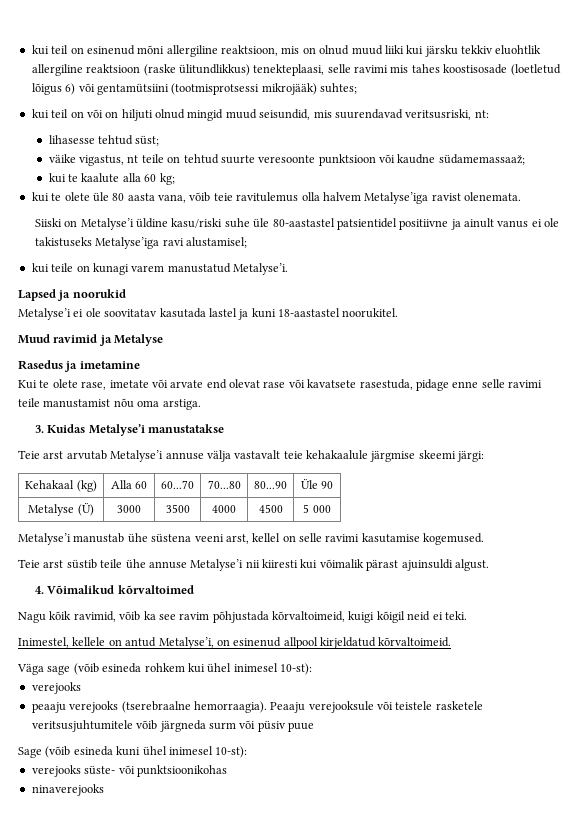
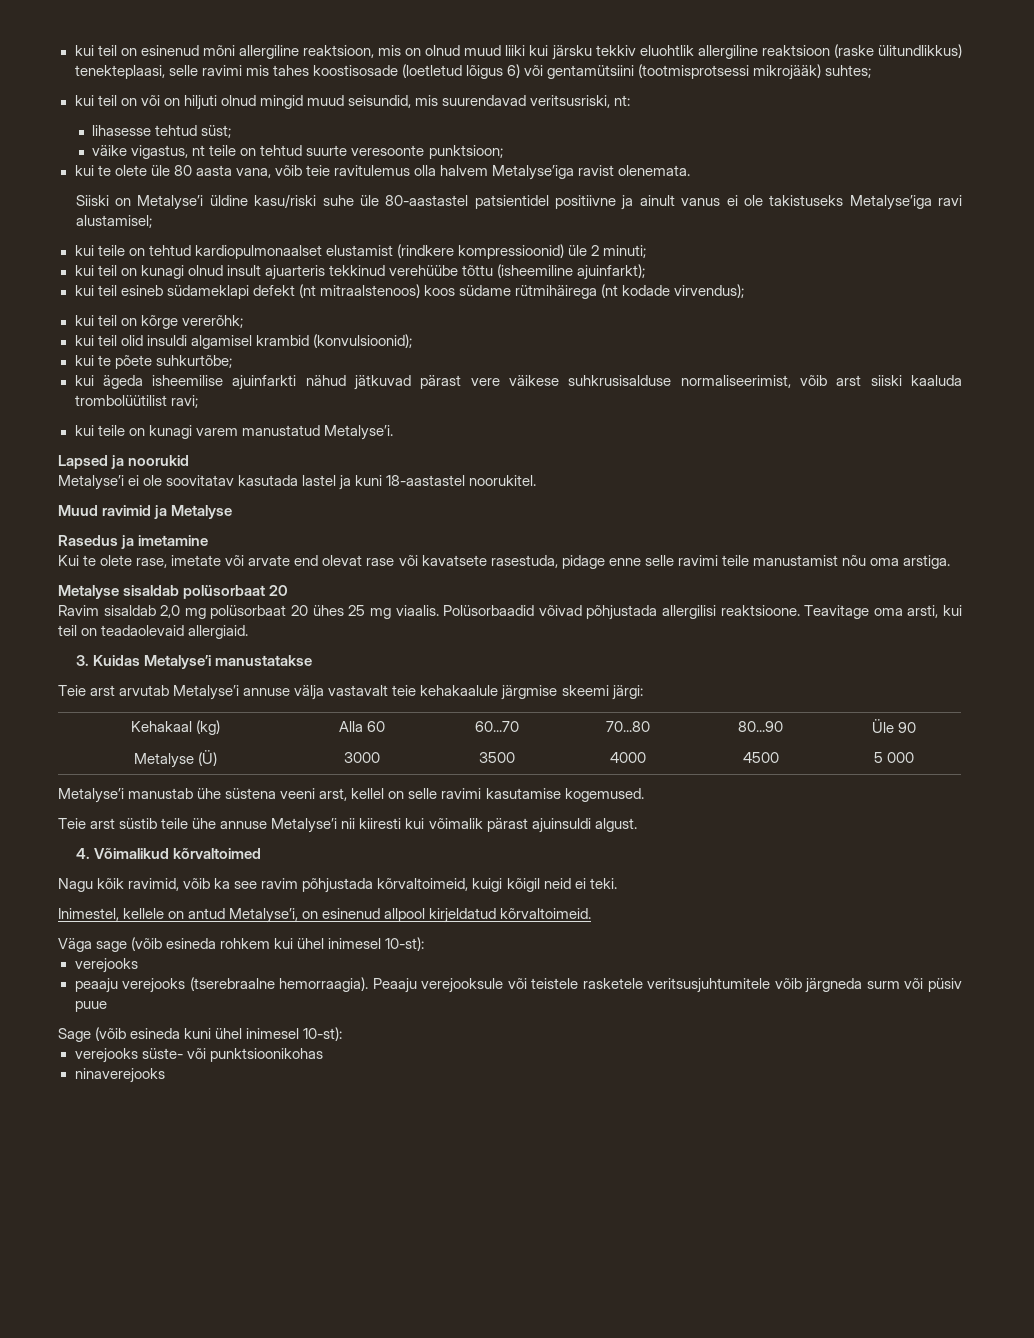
- väike vigastus, nt teile on tehtud suurte veresoonte punktsioon või kaudne südamemassaaž;
- kui te kaalute alla 60 kg;
+ väike vigastus, nt teile on tehtud suurte veresoonte punktsioon;
+ kui teile on tehtud kardiopulmonaalset elustamist (rindkere kompressioonid) üle 2 minuti;
+ kui teil on kunagi olnud insult ajuarteris tekkinud verehüübe tõttu (isheemiline ajuinfarkt);
+ kui teil esineb südameklapi defekt (nt mitraalstenoos) koos südame rütmihäirega (nt kodade virvendus);
+ kui teil on kõrge vererõhk;
+ kui teil olid insuldi algamisel krambid (konvulsioonid);
+ kui te põete suhkurtõbe;
+ kui ägeda isheemilise ajuinfarkti nähud jätkuvad pärast vere väikese suhkrusisalduse normaliseerimist, võib arst siiski kaaluda trombolüütilist ravi;
+ Metalyse sisaldab polüsorbaat 20
+ Ravim sisaldab 2,0 mg polüsorbaat 20 ühes 25 mg viaalis. Polüsorbaadid võivad põhjustada allergilisi reaktsioone. Teavitage oma arsti, kui teil on teadaolevaid allergiaid.

